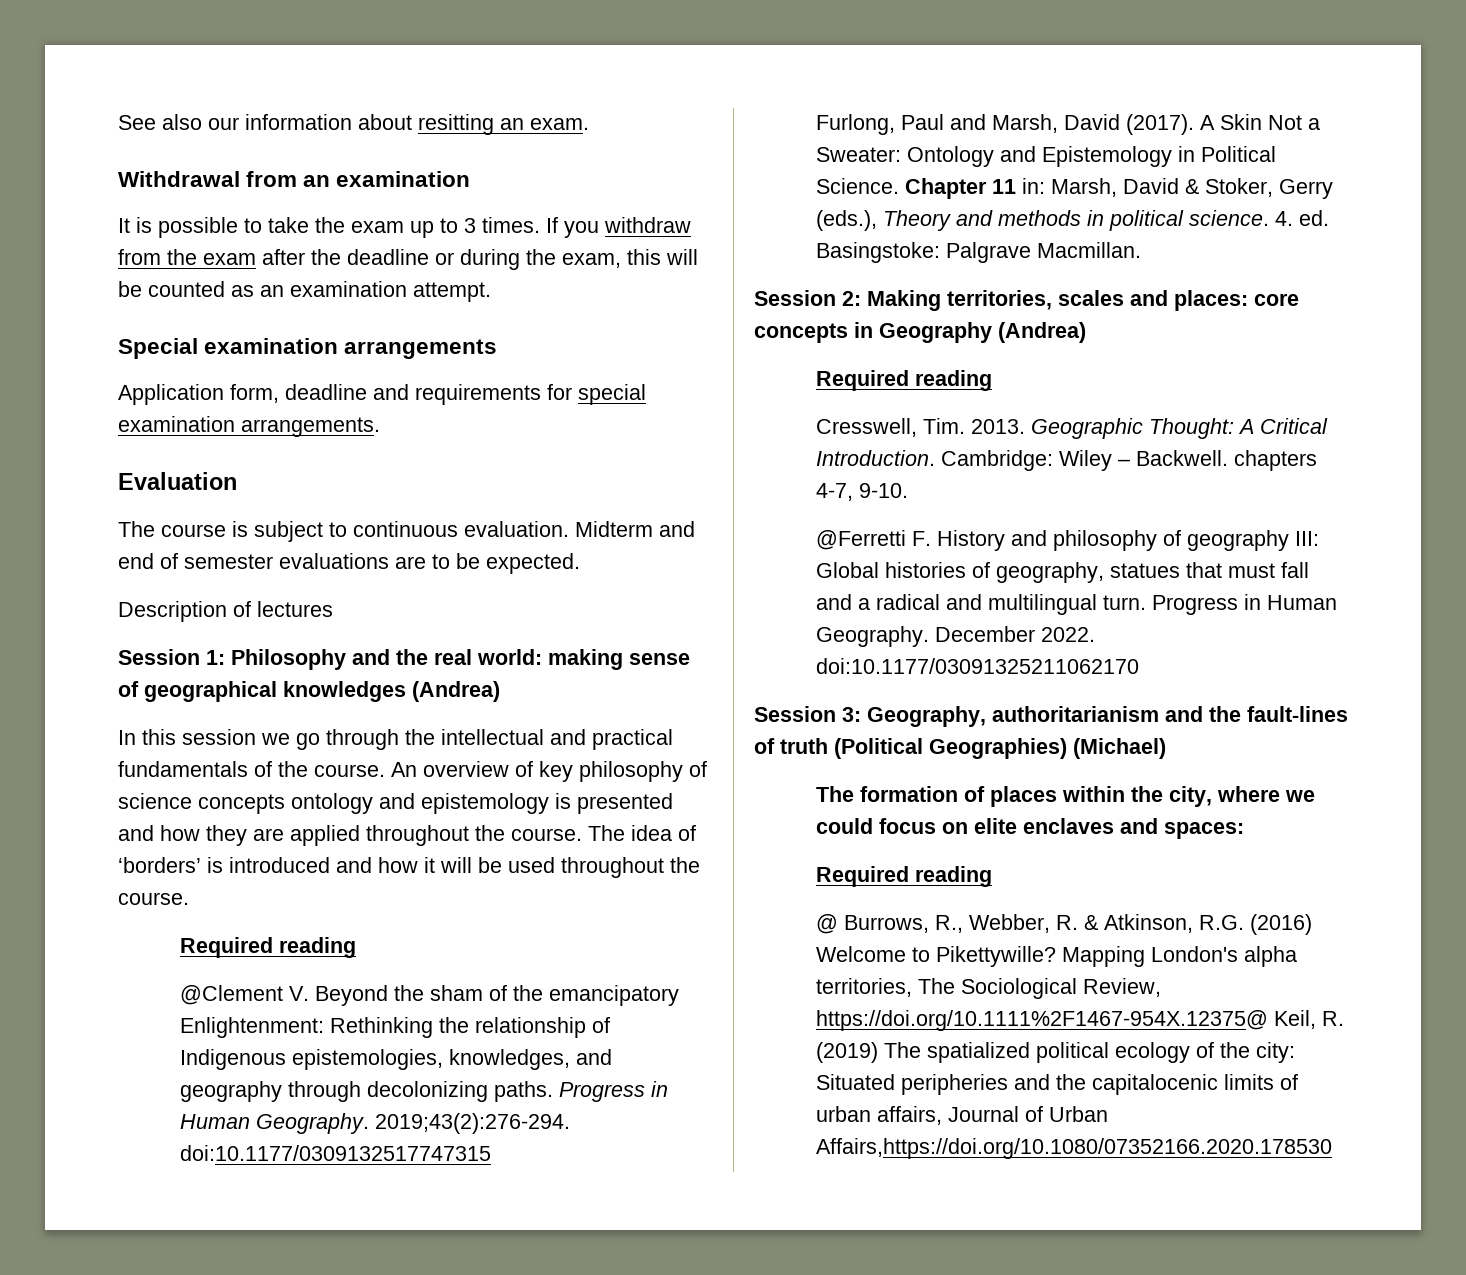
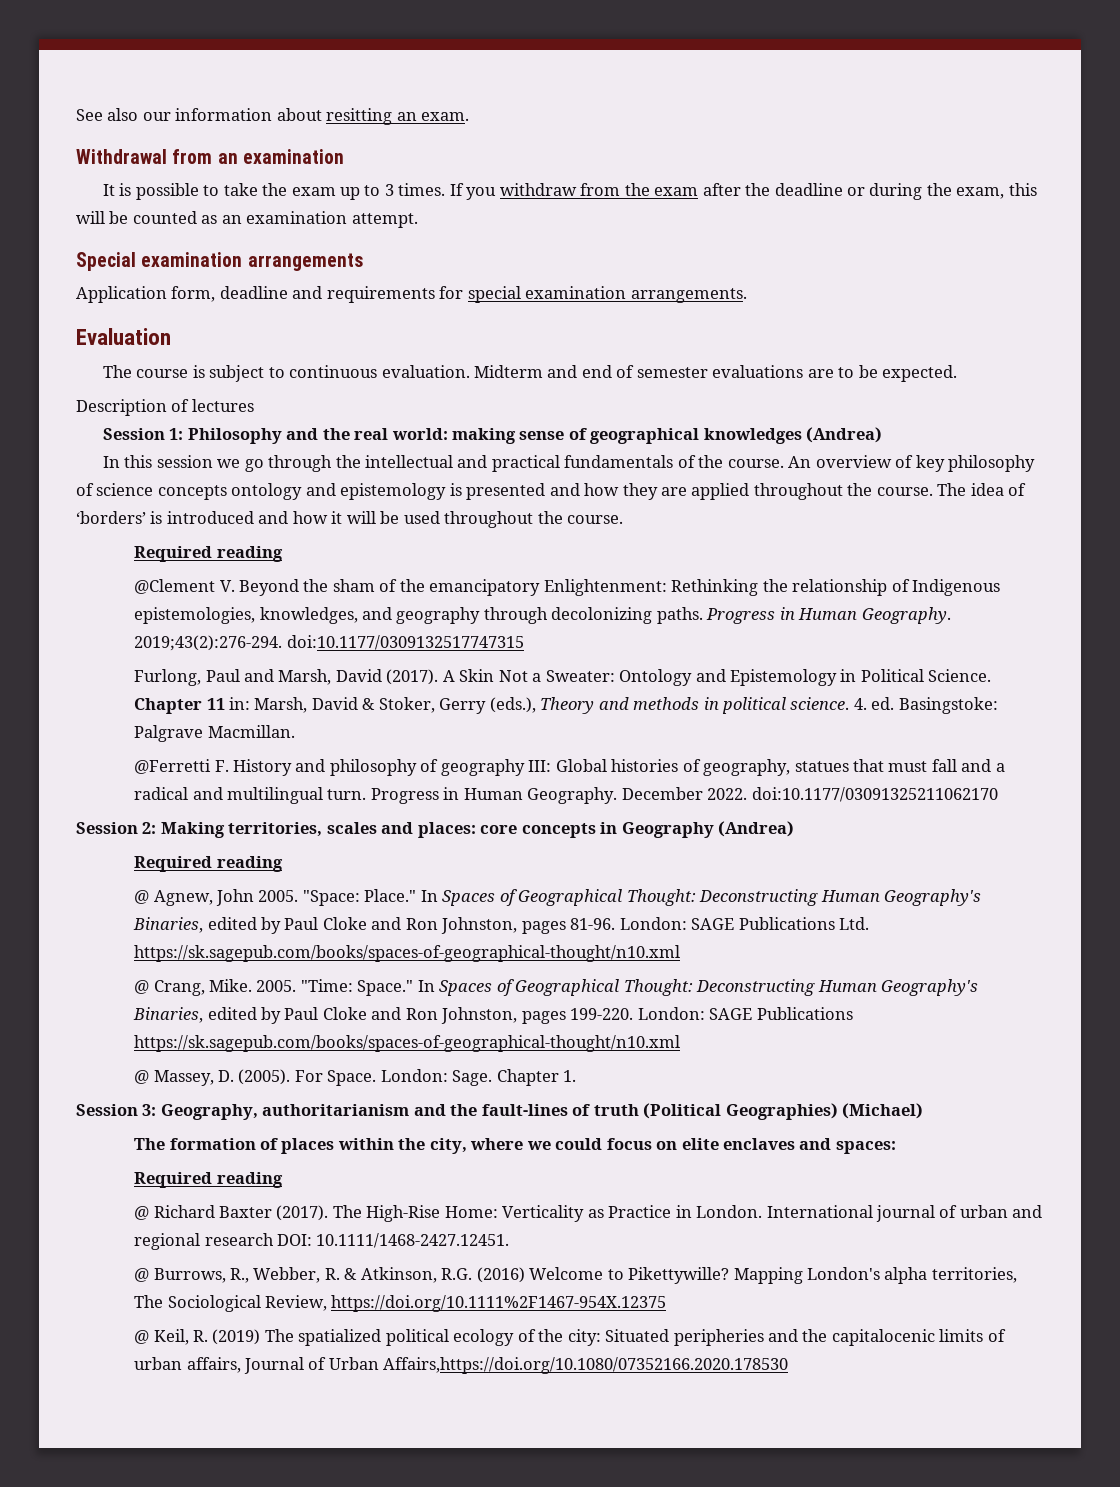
- Session 2: Making territories, scales and places: core concepts in Geography (Andrea)
- Required reading
- Cresswell, Tim. 2013. Geographic Thought: A Critical Introduction. Cambridge: Wiley – Backwell. chapters 4-7, 9-10.
+ Session 2: Making territories, scales and places: core concepts in Geography (Andrea)
+ Required reading
+ @ Agnew, John 2005. "Space: Place." In Spaces of Geographical Thought: Deconstructing Human Geography's Binaries, edited by Paul Cloke and Ron Johnston, pages 81-96. London: SAGE Publications Ltd. https://sk.sagepub.com/books/spaces-of-geographical-thought/n10.xml
+ @ Crang, Mike. 2005. "Time: Space." In Spaces of Geographical Thought: Deconstructing Human Geography's Binaries, edited by Paul Cloke and Ron Johnston, pages 199-220. London: SAGE Publications https://sk.sagepub.com/books/spaces-of-geographical-thought/n10.xml
+ @ Massey, D. (2005). For Space. London: Sage. Chapter 1.
+ @ Richard Baxter (2017). The High-Rise Home: Verticality as Practice in London. International journal of urban and regional research DOI: 10.1111/1468-2427.12451.
- Mapping London's alpha territories, The Sociological Review, https://doi.org/10.1111%2F1467-954X.12375@ Keil, R. (2019) The spatialized political ecology of the city: Situated peripheries and the capitalocenic limits of urban affairs, Journal of Urban Affairs,https://doi.org/10.1080/07352166.2020.178530
+ Mapping London's alpha territories, The Sociological Review, https://doi.org/10.1111%2F1467-954X.12375
+ @ Keil, R. (2019) The spatialized political ecology of the city: Situated peripheries and the capitalocenic limits of urban affairs, Journal of Urban Affairs,https://doi.org/10.1080/07352166.2020.178530

